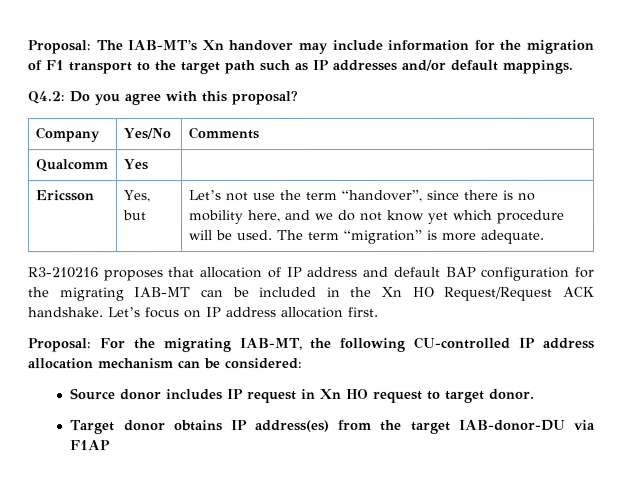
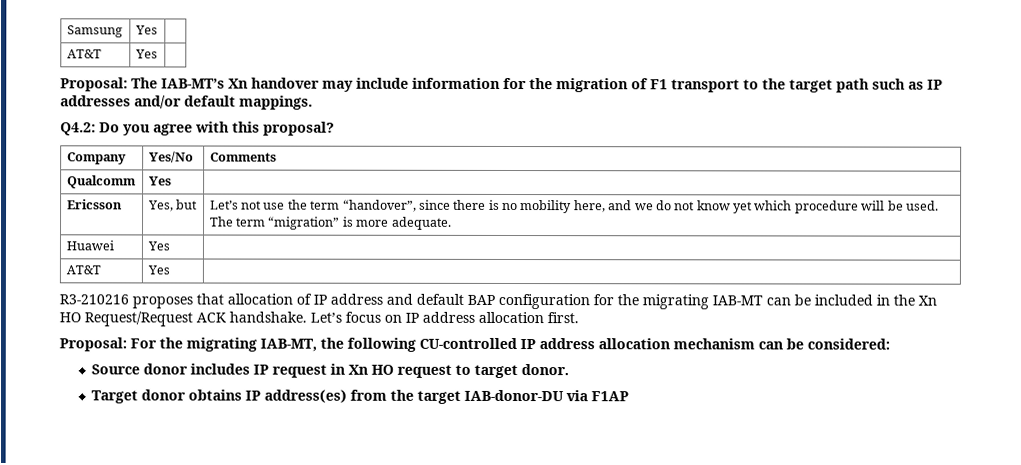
+ Samsung | Yes |
+ AT&T | Yes |
+ Huawei | Yes |
+ AT&T | Yes |

